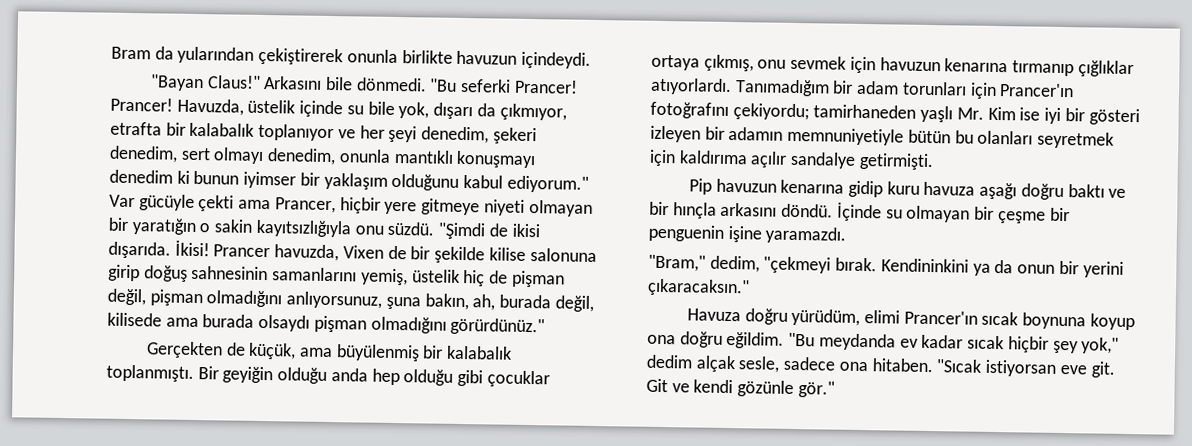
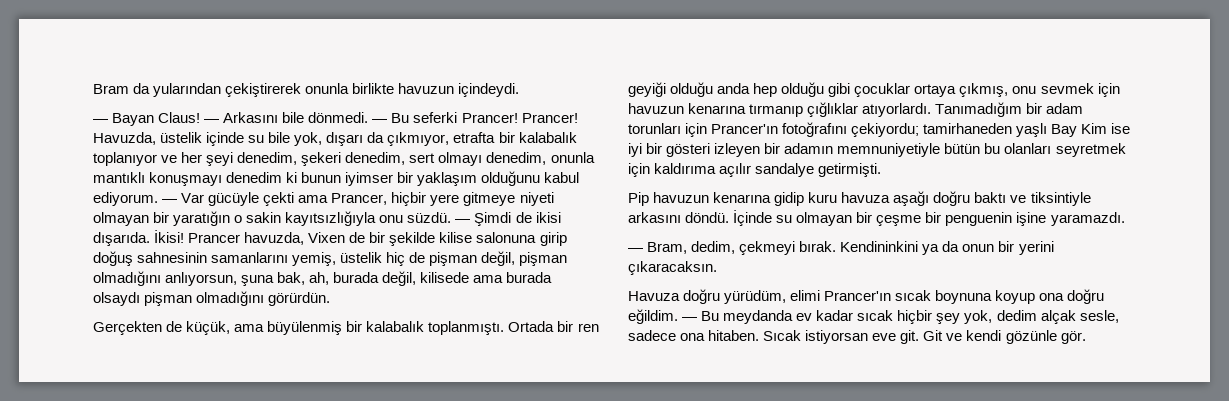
- "Bayan Claus!" Arkasını bile dönmedi.
+ — Bayan Claus! — Arkasını bile dönmedi.
- "Bu seferki Prancer!
+ — Bu seferki Prancer!
- Havuzda, üstelik içinde su bile yok, dışarı da çıkmıyor, etrafta bir kalabalık toplanıyor ve her şeyi denedim, şekeri denedim, sert olmayı denedim, onunla mantıklı konuşmayı denedim ki bunun iyimser bir yaklaşım olduğunu kabul ediyorum." Var gücüyle çekti ama Prancer, hiçbir yere gitmeye niyeti olmayan bir yaratığın o sakin kayıtsızlığıyla onu süzdü.
+ Havuzda, üstelik içinde su bile yok, dışarı da çıkmıyor, etrafta bir kalabalık toplanıyor ve her şeyi denedim, şekeri denedim, sert olmayı denedim, onunla mantıklı konuşmayı denedim ki bunun iyimser bir yaklaşım olduğunu kabul ediyorum. — Var gücüyle çekti ama Prancer, hiçbir yere gitmeye niyeti olmayan bir yaratığın o sakin kayıtsızlığıyla onu süzdü.
- "Şimdi de ikisi dışarıda.
+ — Şimdi de ikisi dışarıda.
- Prancer havuzda, Vixen de bir şekilde kilise salonuna girip doğuş sahnesinin samanlarını yemiş, üstelik hiç de pişman değil, pişman olmadığını anlıyorsunuz, şuna bakın, ah, burada değil, kilisede ama burada olsaydı pişman olmadığını görürdünüz."
+ Prancer havuzda, Vixen de bir şekilde kilise salonuna girip doğuş sahnesinin samanlarını yemiş, üstelik hiç de pişman değil, pişman olmadığını anlıyorsun, şuna bak, ah, burada değil, kilisede ama burada olsaydı pişman olmadığını görürdün.
- Bir geyiğin olduğu anda hep olduğu gibi çocuklar ortaya çıkmış, onu sevmek için havuzun kenarına tırmanıp çığlıklar atıyorlardı.
+ Ortada bir ren geyiği olduğu anda hep olduğu gibi çocuklar ortaya çıkmış, onu sevmek için havuzun kenarına tırmanıp çığlıklar atıyorlardı.
- Tanımadığım bir adam torunları için Prancer'ın fotoğrafını çekiyordu; tamirhaneden yaşlı Mr. Kim ise iyi bir gösteri izleyen bir adamın memnuniyetiyle bütün bu olanları seyretmek için kaldırıma açılır sandalye getirmişti.
+ Tanımadığım bir adam torunları için Prancer'ın fotoğrafını çekiyordu; tamirhaneden yaşlı Bay Kim ise iyi bir gösteri izleyen bir adamın memnuniyetiyle bütün bu olanları seyretmek için kaldırıma açılır sandalye getirmişti.
- Pip havuzun kenarına gidip kuru havuza aşağı doğru baktı ve bir hınçla arkasını döndü.
+ Pip havuzun kenarına gidip kuru havuza aşağı doğru baktı ve tiksintiyle arkasını döndü.
- "Bram," dedim, "çekmeyi bırak.
+ — Bram, dedim, çekmeyi bırak.
- Kendininkini ya da onun bir yerini çıkaracaksın."
+ Kendininkini ya da onun bir yerini çıkaracaksın.
- "Bu meydanda ev kadar sıcak hiçbir şey yok," dedim alçak sesle, sadece ona hitaben.
+ — Bu meydanda ev kadar sıcak hiçbir şey yok, dedim alçak sesle, sadece ona hitaben.
- "Sıcak istiyorsan eve git.
+ Sıcak istiyorsan eve git.
- Git ve kendi gözünle gör."
+ Git ve kendi gözünle gör.

